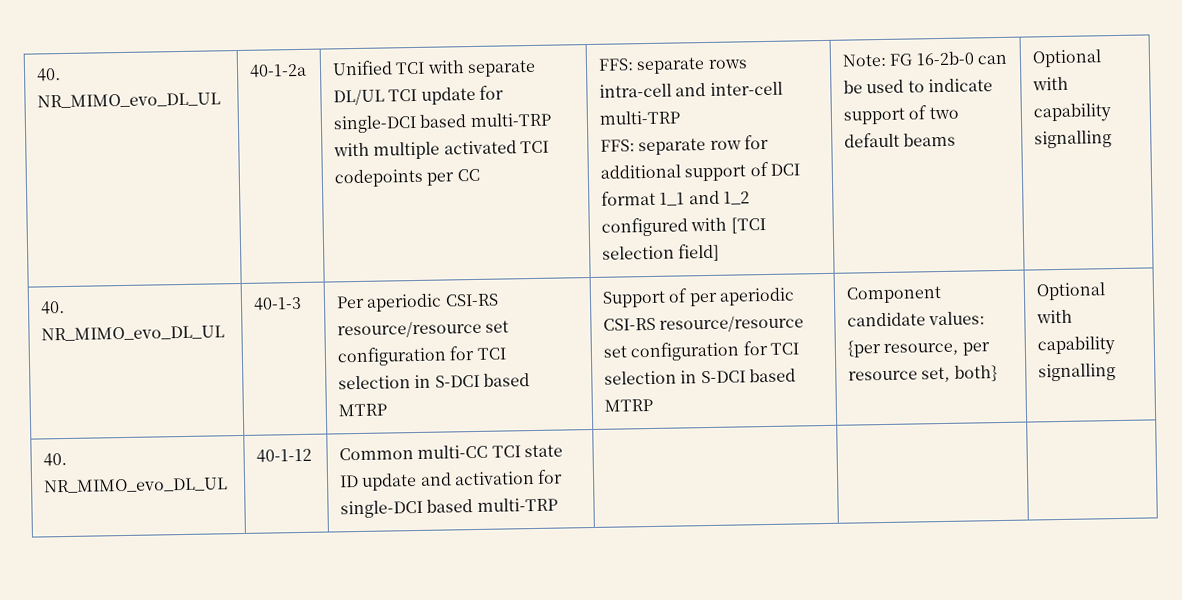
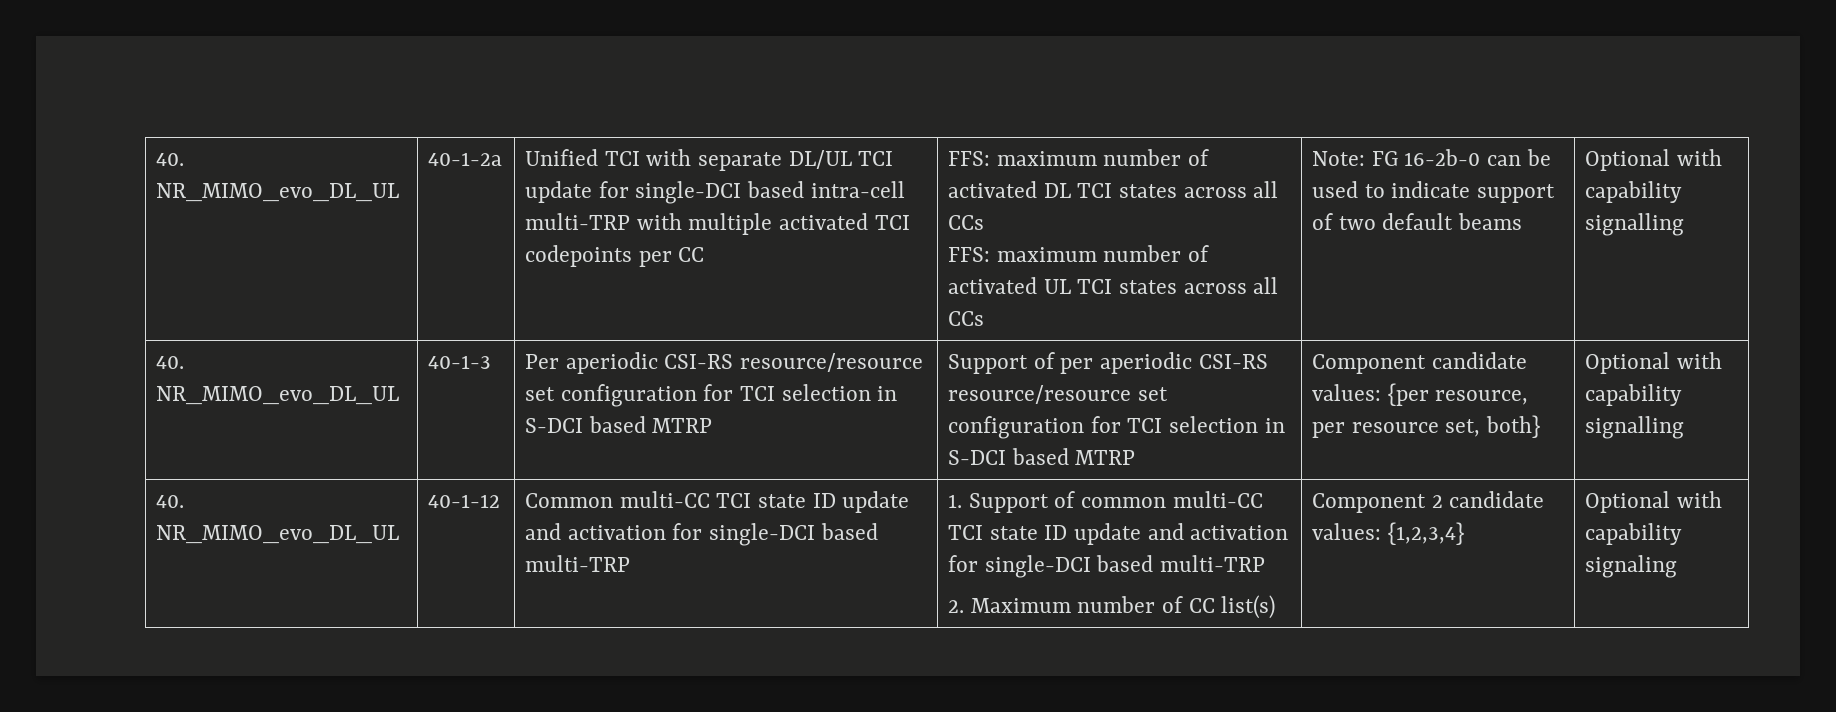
- Unified TCI with separate DL/UL TCI update for single-DCI based multi-TRP with multiple activated TCI codepoints per CC
+ Unified TCI with separate DL/UL TCI update for single-DCI based intra-cell multi-TRP with multiple activated TCI codepoints per CC
- FFS: separate rows intra-cell and inter-cell multi-TRP
- FFS: separate row for additional support of DCI format 1_1 and 1_2 configured with [TCI selection field]
+ FFS: maximum number of activated DL TCI states across all CCs
+ FFS: maximum number of activated UL TCI states across all CCs
+ 1. Support of common multi-CC TCI state ID update and activation for single-DCI based multi-TRP
+ 2. Maximum number of CC list(s) | Component 2 candidate values: {1,2,3,4} | Optional with capability signaling

